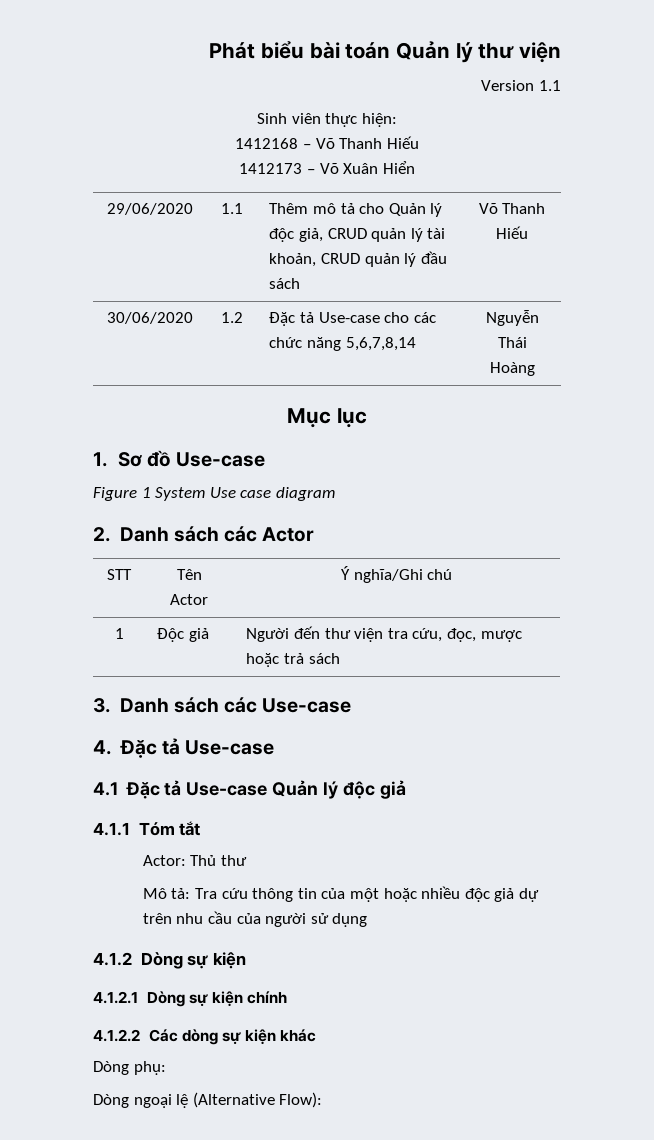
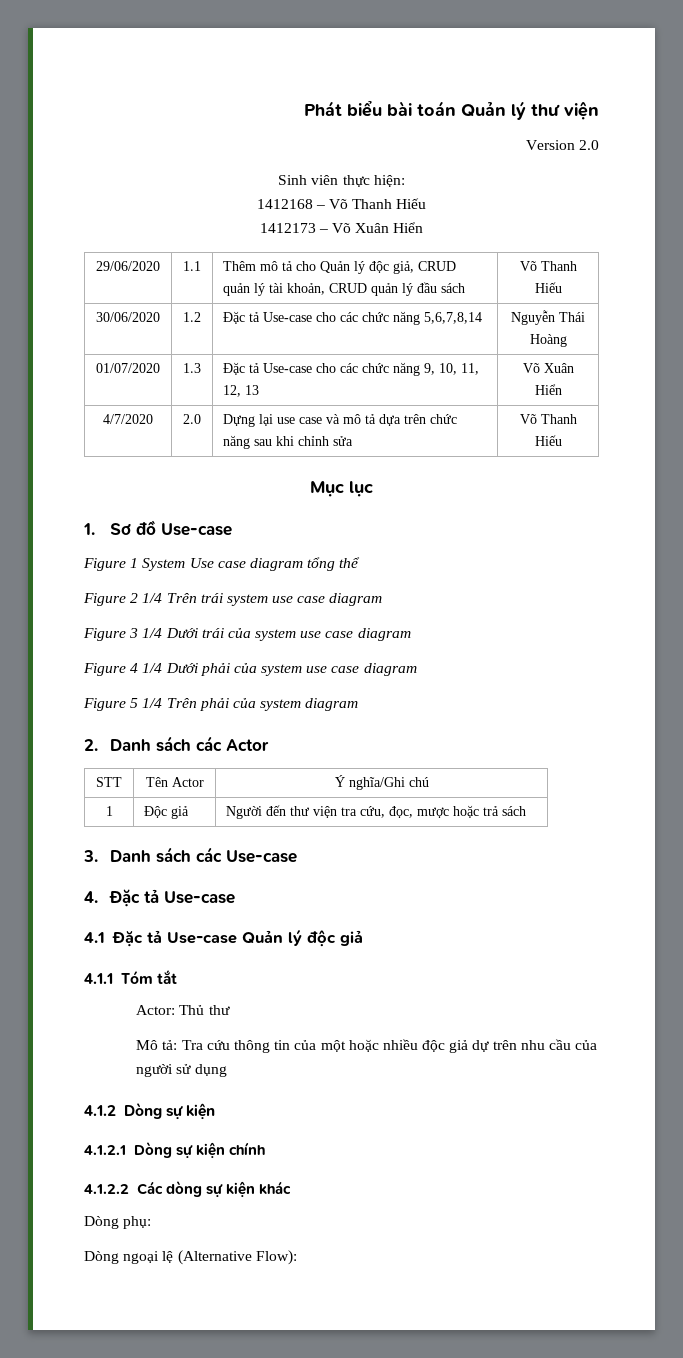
- Version 1.1
+ Version 2.0
+ 01/07/2020 | 1.3 | Đặc tả Use-case cho các chức năng 9, 10, 11, 12, 13 | Võ Xuân Hiển
+ 4/7/2020 | 2.0 | Dựng lại use case và mô tả dựa trên chức năng sau khi chỉnh sửa | Võ Thanh Hiếu
- Figure 1 System Use case diagram
+ Figure 1 System Use case diagram tổng thể
+ Figure 2 1/4 Trên trái system use case diagram
+ Figure 3 1/4 Dưới trái của system use case diagram
+ Figure 4 1/4 Dưới phải của system use case diagram
+ Figure 5 1/4 Trên phải của system diagram

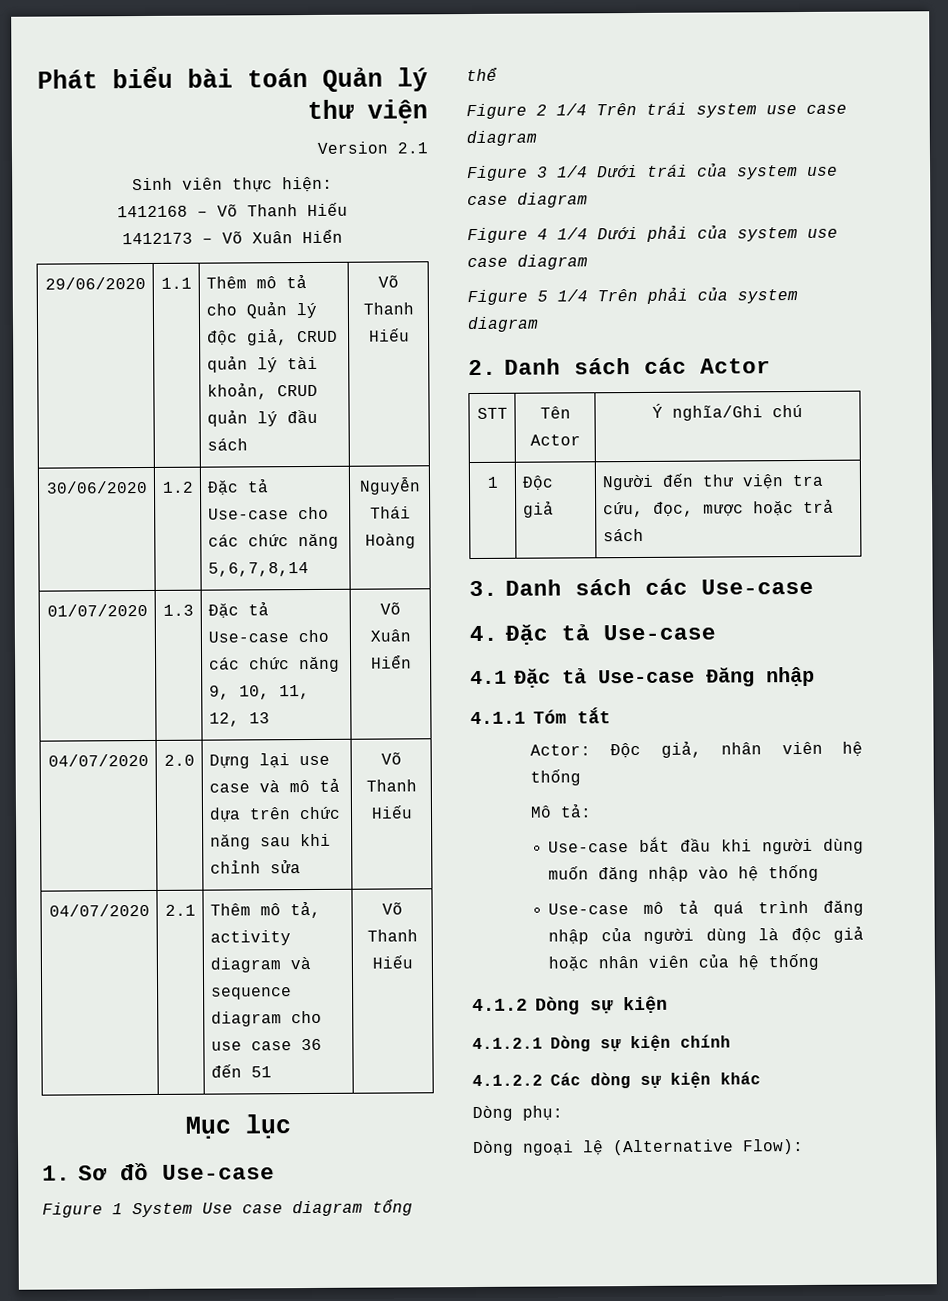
- Version 2.0
+ Version 2.1
- 4/7/2020 | 2.0 | Dựng lại use case và mô tả dựa trên chức năng sau khi chỉnh sửa | Võ Thanh Hiếu
+ 04/07/2020 | 2.0 | Dựng lại use case và mô tả dựa trên chức năng sau khi chỉnh sửa | Võ Thanh Hiếu
+ 04/07/2020 | 2.1 | Thêm mô tả, activity diagram và sequence diagram cho use case 36 đến 51 | Võ Thanh Hiếu
- 4.1 Đặc tả Use-case Quản lý độc giả
+ 4.1 Đặc tả Use-case Đăng nhập
- Actor: Thủ thư
- Mô tả: Tra cứu thông tin của một hoặc nhiều độc giả dự trên nhu cầu của người sử dụng
+ Actor: Độc giả, nhân viên hệ thống
+ Mô tả:
+ Use-case bắt đầu khi người dùng muốn đăng nhập vào hệ thống
+ Use-case mô tả quá trình đăng nhập của người dùng là độc giả hoặc nhân viên của hệ thống

